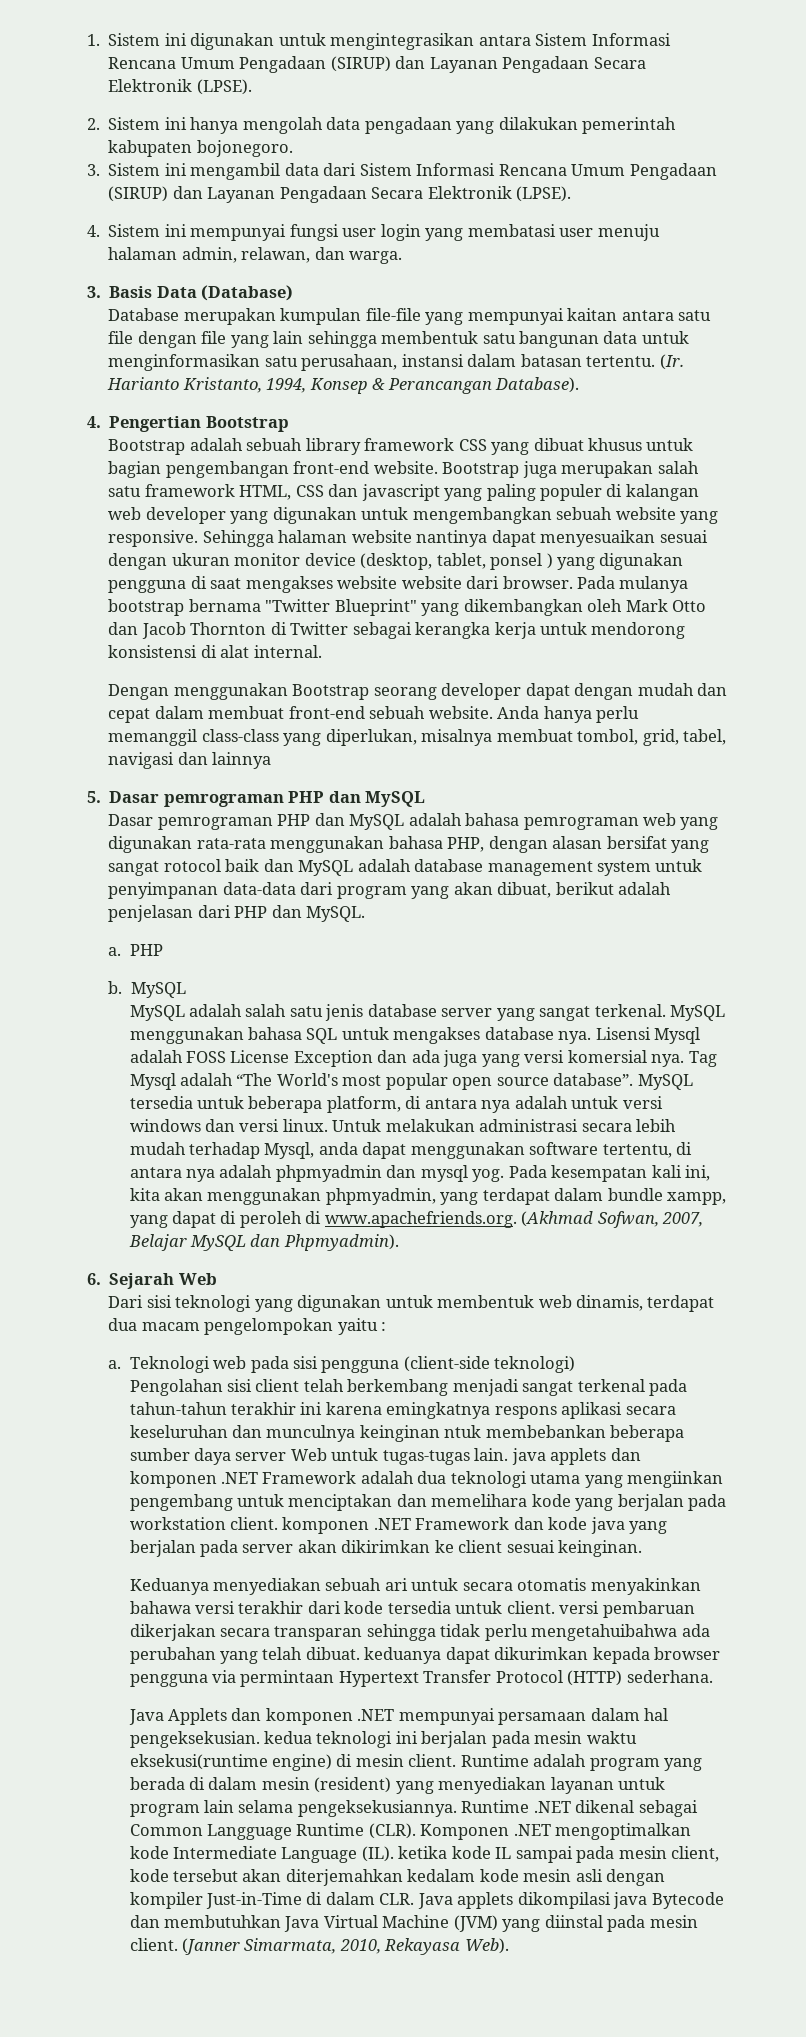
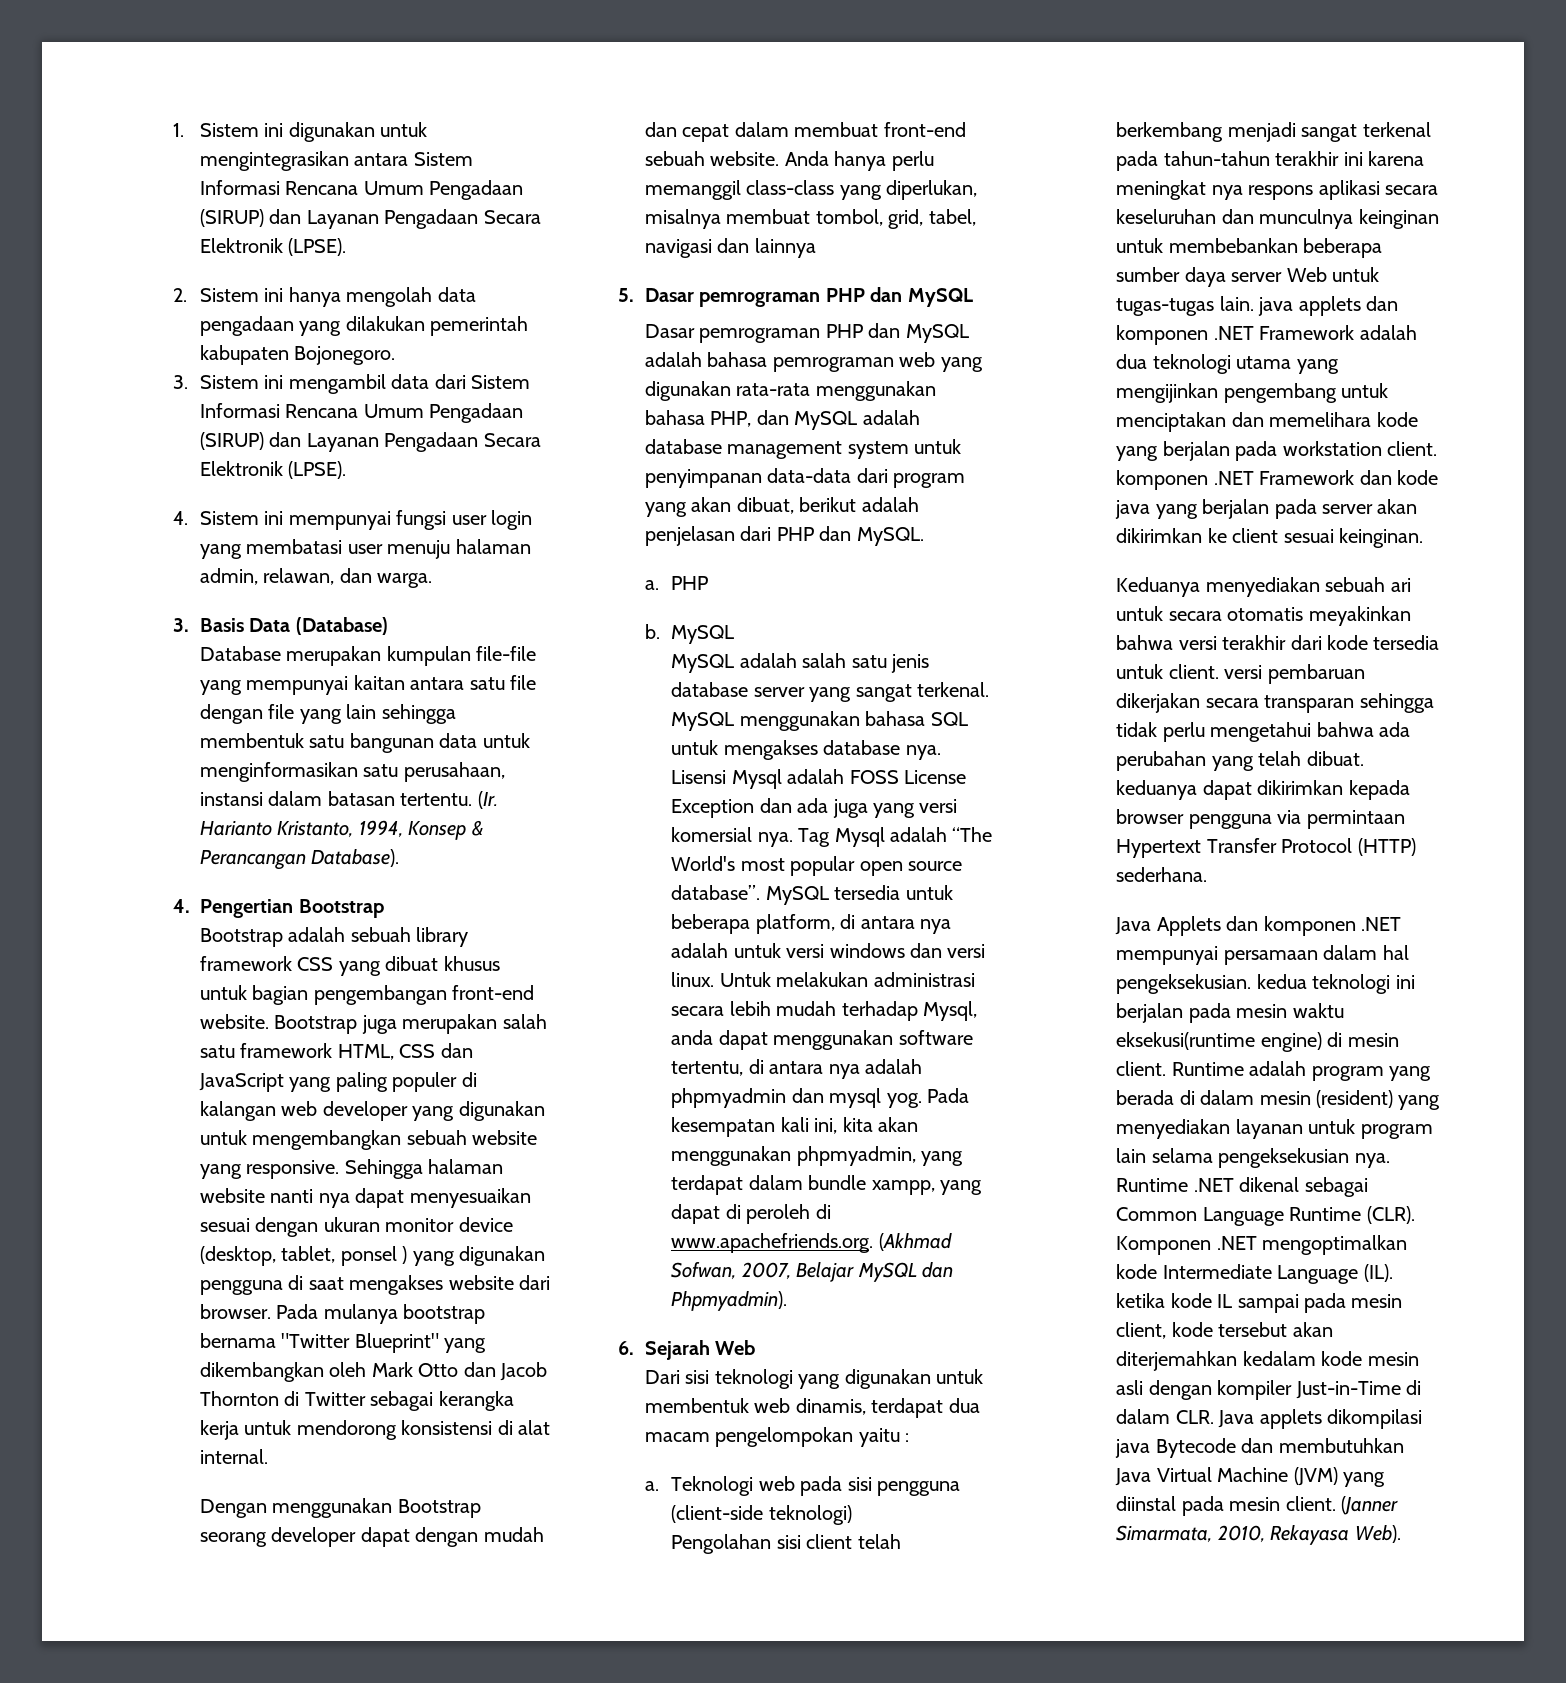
- 2. Sistem ini hanya mengolah data pengadaan yang dilakukan pemerintah kabupaten bojonegoro.
+ 2. Sistem ini hanya mengolah data pengadaan yang dilakukan pemerintah kabupaten Bojonegoro.
- Bootstrap juga merupakan salah satu framework HTML, CSS dan javascript yang paling populer di kalangan web developer yang digunakan untuk mengembangkan sebuah website yang responsive.
+ Bootstrap juga merupakan salah satu framework HTML, CSS dan JavaScript yang paling populer di kalangan web developer yang digunakan untuk mengembangkan sebuah website yang responsive.
- Sehingga halaman website nantinya dapat menyesuaikan sesuai dengan ukuran monitor device (desktop, tablet, ponsel ) yang digunakan pengguna di saat mengakses website website dari browser.
+ Sehingga halaman website nanti nya dapat menyesuaikan sesuai dengan ukuran monitor device (desktop, tablet, ponsel ) yang digunakan pengguna di saat mengakses website dari browser.
- Dasar pemrograman PHP dan MySQL adalah bahasa pemrograman web yang digunakan rata-rata menggunakan bahasa PHP, dengan alasan bersifat yang sangat rotocol baik dan MySQL adalah database management system untuk penyimpanan data-data dari program yang akan dibuat, berikut adalah penjelasan dari PHP dan MySQL.
+ Dasar pemrograman PHP dan MySQL adalah bahasa pemrograman web yang digunakan rata-rata menggunakan bahasa PHP, dan MySQL adalah database management system untuk penyimpanan data-data dari program yang akan dibuat, berikut adalah penjelasan dari PHP dan MySQL.
- Pengolahan sisi client telah berkembang menjadi sangat terkenal pada tahun-tahun terakhir ini karena emingkatnya respons aplikasi secara keseluruhan dan munculnya keinginan ntuk membebankan beberapa sumber daya server Web untuk tugas-tugas lain. java applets dan komponen .NET Framework adalah dua teknologi utama yang mengiinkan pengembang untuk menciptakan dan memelihara kode yang berjalan pada workstation client. komponen .NET Framework dan kode java yang berjalan pada server akan dikirimkan ke client sesuai keinginan.
+ Pengolahan sisi client telah berkembang menjadi sangat terkenal pada tahun-tahun terakhir ini karena meningkat nya respons aplikasi secara keseluruhan dan munculnya keinginan untuk membebankan beberapa sumber daya server Web untuk tugas-tugas lain. java applets dan komponen .NET Framework adalah dua teknologi utama yang mengijinkan pengembang untuk menciptakan dan memelihara kode yang berjalan pada workstation client. komponen .NET Framework dan kode java yang berjalan pada server akan dikirimkan ke client sesuai keinginan.
- Keduanya menyediakan sebuah ari untuk secara otomatis menyakinkan bahawa versi terakhir dari kode tersedia untuk client. versi pembaruan dikerjakan secara transparan sehingga tidak perlu mengetahuibahwa ada perubahan yang telah dibuat. keduanya dapat dikurimkan kepada browser pengguna via permintaan Hypertext Transfer Protocol (HTTP) sederhana.
+ Keduanya menyediakan sebuah ari untuk secara otomatis meyakinkan bahwa versi terakhir dari kode tersedia untuk client. versi pembaruan dikerjakan secara transparan sehingga tidak perlu mengetahui bahwa ada perubahan yang telah dibuat. keduanya dapat dikirimkan kepada browser pengguna via permintaan Hypertext Transfer Protocol (HTTP) sederhana.
- Runtime adalah program yang berada di dalam mesin (resident) yang menyediakan layanan untuk program lain selama pengeksekusiannya.
+ Runtime adalah program yang berada di dalam mesin (resident) yang menyediakan layanan untuk program lain selama pengeksekusian nya.
- Runtime .NET dikenal sebagai Common Langguage Runtime (CLR).
+ Runtime .NET dikenal sebagai Common Language Runtime (CLR).

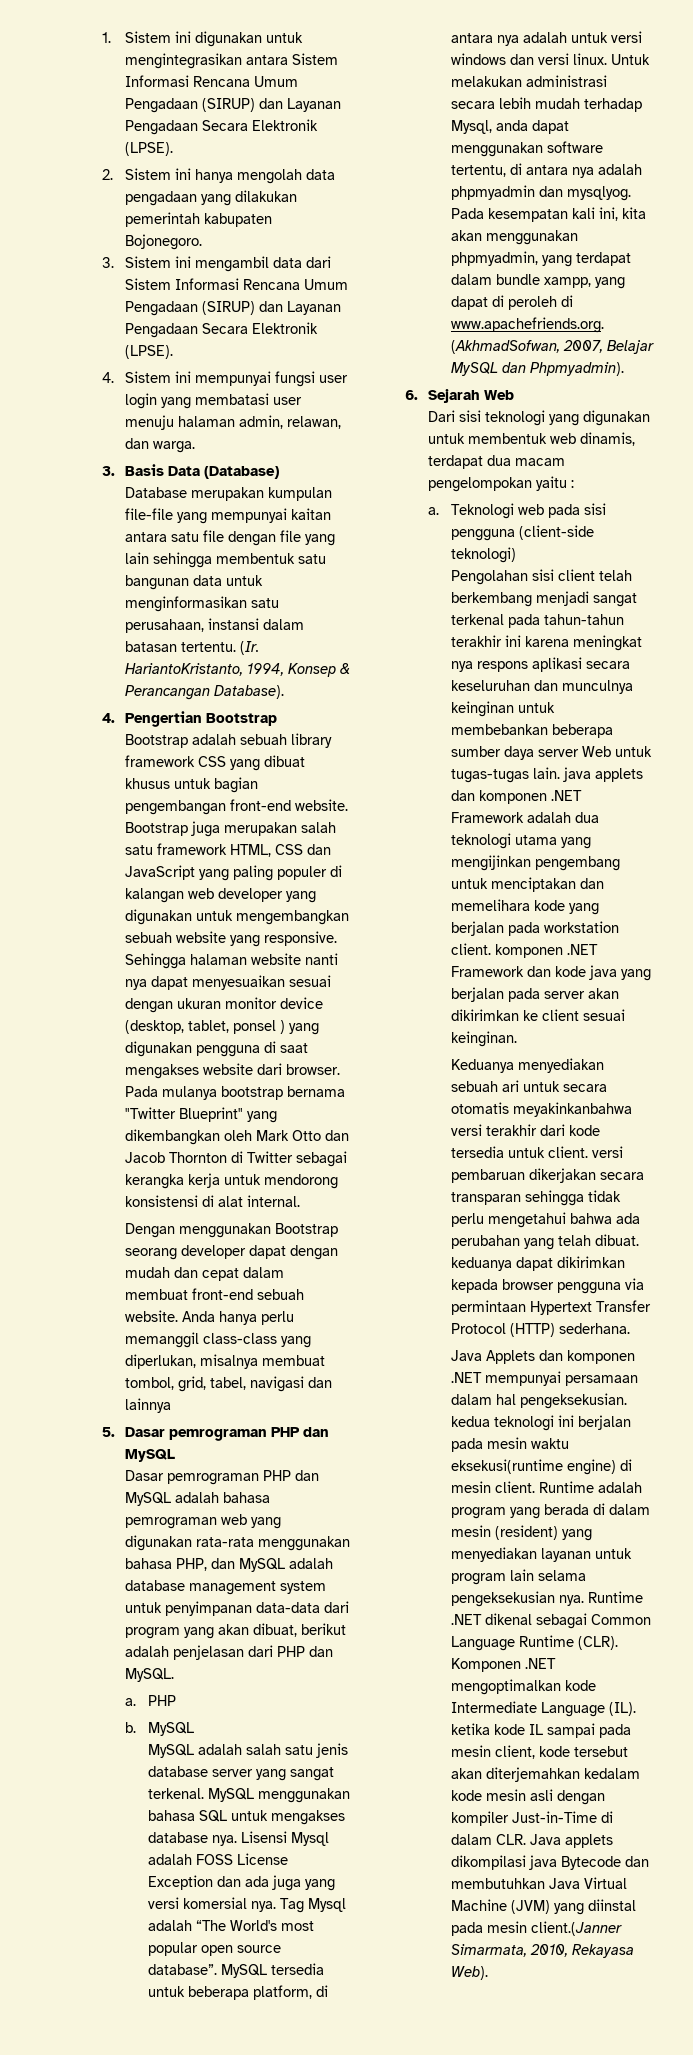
- (Ir. Harianto Kristanto, 1994, Konsep & Perancangan Database).
+ (Ir. HariantoKristanto, 1994, Konsep & Perancangan Database).
- Untuk melakukan administrasi secara lebih mudah terhadap Mysql, anda dapat menggunakan software tertentu, di antara nya adalah phpmyadmin dan mysql yog.
+ Untuk melakukan administrasi secara lebih mudah terhadap Mysql, anda dapat menggunakan software tertentu, di antara nya adalah phpmyadmin dan mysqlyog.
- Pada kesempatan kali ini, kita akan menggunakan phpmyadmin, yang terdapat dalam bundle xampp, yang dapat di peroleh di www.apachefriends.org. (Akhmad Sofwan, 2007, Belajar MySQL dan Phpmyadmin).
+ Pada kesempatan kali ini, kita akan menggunakan phpmyadmin, yang terdapat dalam bundle xampp, yang dapat di peroleh di www.apachefriends.org. (AkhmadSofwan, 2007, Belajar MySQL dan Phpmyadmin).
- Keduanya menyediakan sebuah ari untuk secara otomatis meyakinkan bahwa versi terakhir dari kode tersedia untuk client. versi pembaruan dikerjakan secara transparan sehingga tidak perlu mengetahui bahwa ada perubahan yang telah dibuat. keduanya dapat dikirimkan kepada browser pengguna via permintaan Hypertext Transfer Protocol (HTTP) sederhana.
+ Keduanya menyediakan sebuah ari untuk secara otomatis meyakinkanbahwa versi terakhir dari kode tersedia untuk client. versi pembaruan dikerjakan secara transparan sehingga tidak perlu mengetahui bahwa ada perubahan yang telah dibuat. keduanya dapat dikirimkan kepada browser pengguna via permintaan Hypertext Transfer Protocol (HTTP) sederhana.
- Komponen .NET mengoptimalkan kode Intermediate Language (IL). ketika kode IL sampai pada mesin client, kode tersebut akan diterjemahkan kedalam kode mesin asli dengan kompiler Just-in-Time di dalam CLR. Java applets dikompilasi java Bytecode dan membutuhkan Java Virtual Machine (JVM) yang diinstal pada mesin client. (Janner Simarmata, 2010, Rekayasa Web).
+ Komponen .NET mengoptimalkan kode Intermediate Language (IL). ketika kode IL sampai pada mesin client, kode tersebut akan diterjemahkan kedalam kode mesin asli dengan kompiler Just-in-Time di dalam CLR. Java applets dikompilasi java Bytecode dan membutuhkan Java Virtual Machine (JVM) yang diinstal pada mesin client.(Janner Simarmata, 2010, Rekayasa Web).

